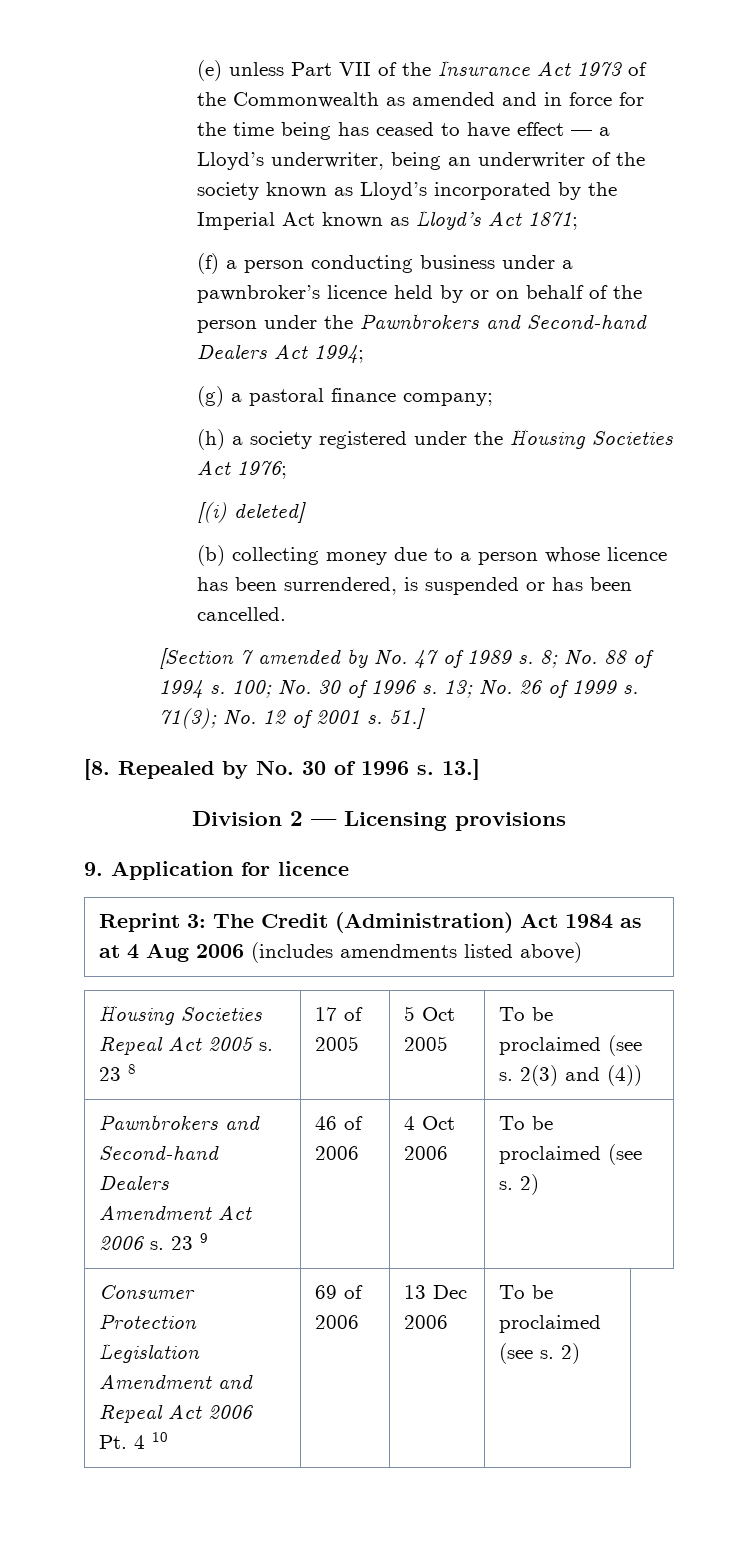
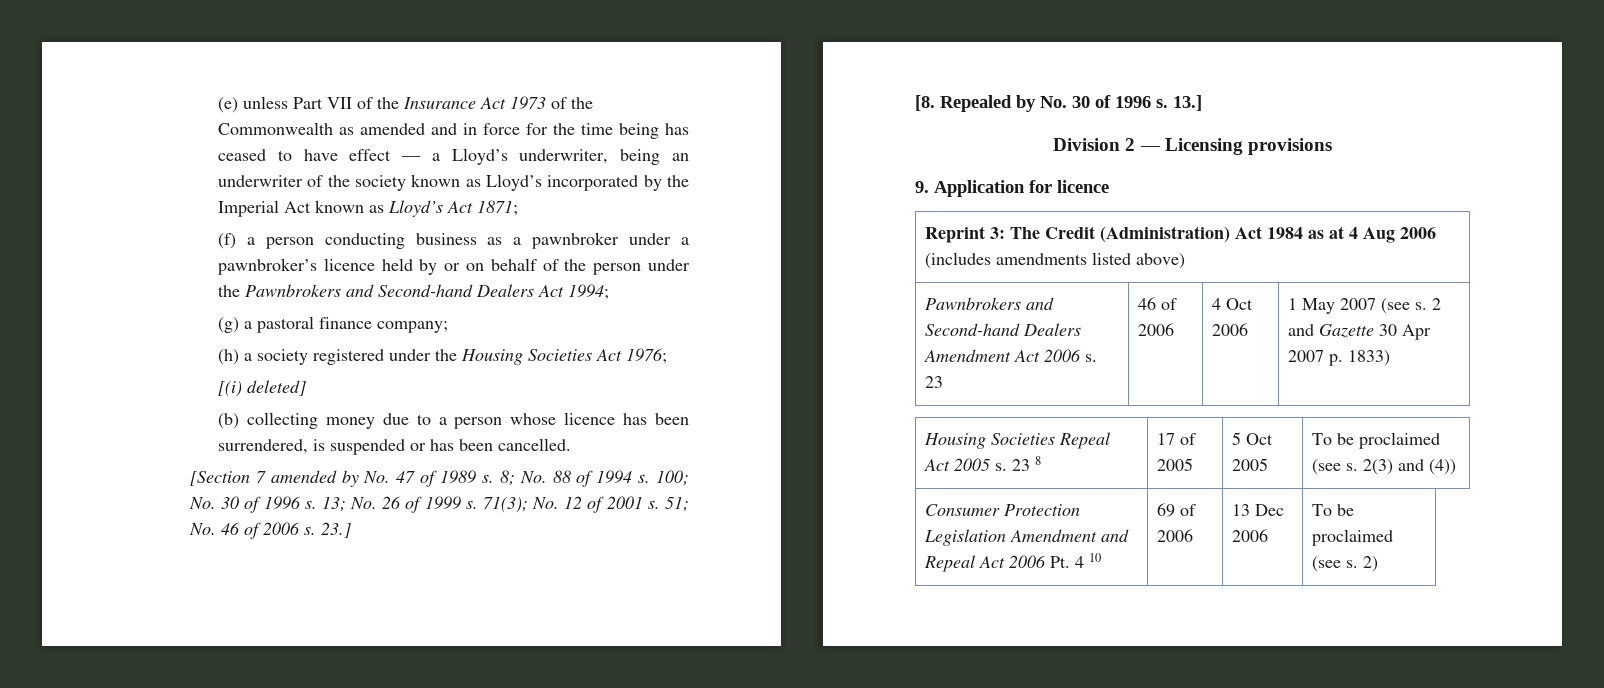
- (f) a person conducting business under a pawnbroker’s licence held by or on behalf of the person under the Pawnbrokers and Second-hand Dealers Act 1994;
+ (f) a person conducting business as a pawnbroker under a pawnbroker’s licence held by or on behalf of the person under the Pawnbrokers and Second-hand Dealers Act 1994;
- 51.]
+ 51; No. 46 of 2006 s. 23.]
+ Pawnbrokers and Second-hand Dealers Amendment Act 2006 s. 23 | 46 of 2006 | 4 Oct 2006 | 1 May 2007 (see s. 2 and Gazette 30 Apr 2007 p. 1833)
- Pawnbrokers and Second-hand Dealers Amendment Act 2006 s. 23 9 | 46 of 2006 | 4 Oct 2006 | To be proclaimed (see s. 2)

